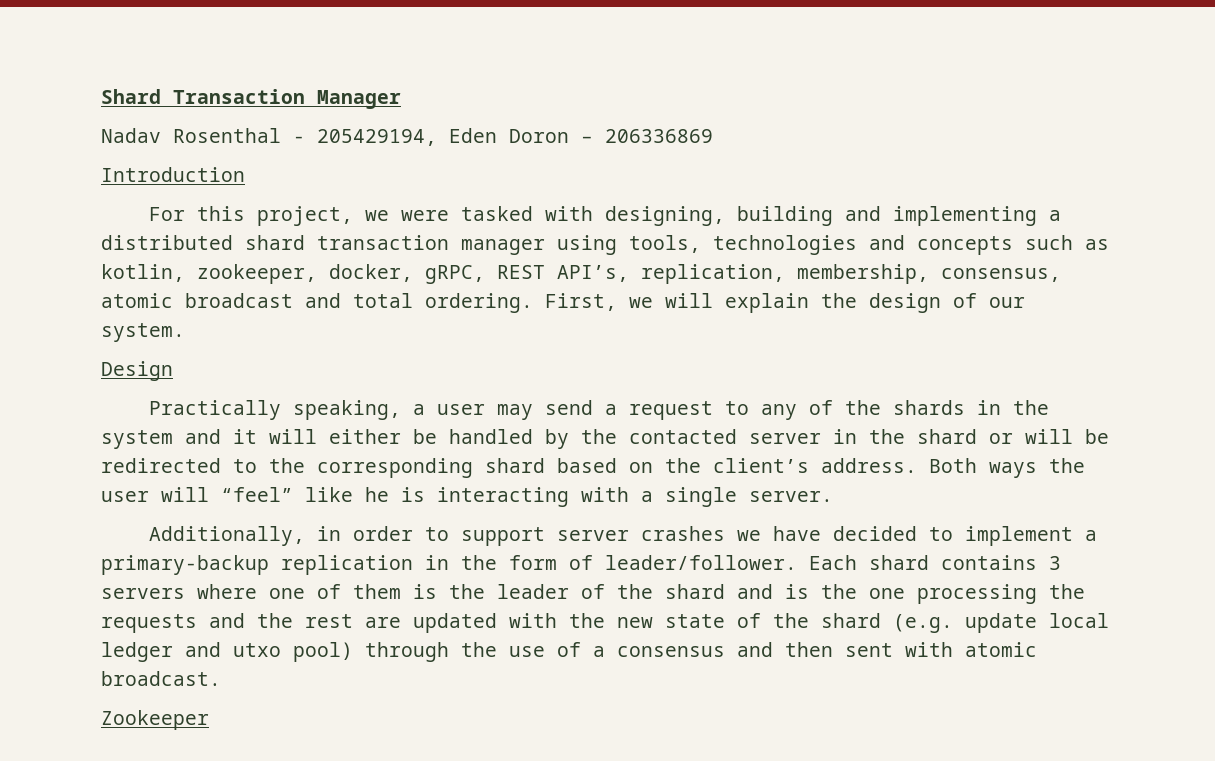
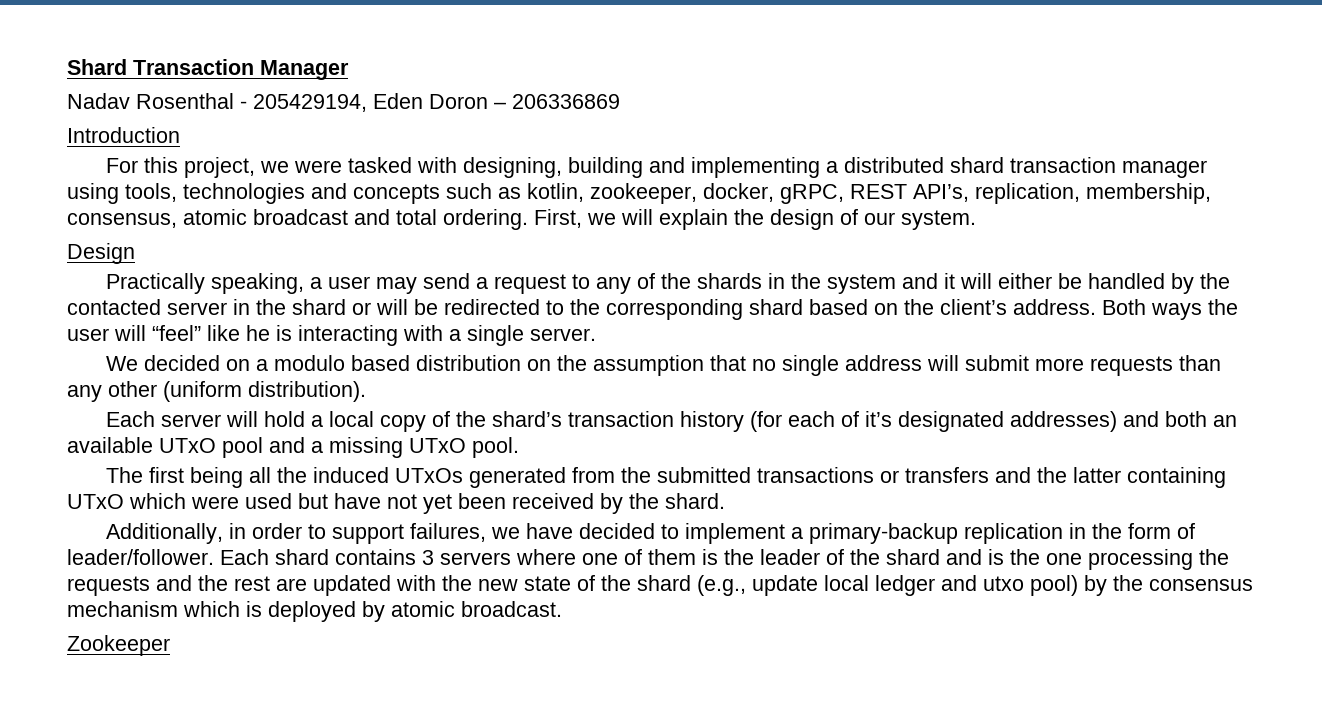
+ We decided on a modulo based distribution on the assumption that no single address will submit more requests than any other (uniform distribution).
+ Each server will hold a local copy of the shard’s transaction history (for each of it’s designated addresses) and both an available UTxO pool and a missing UTxO pool.
+ The first being all the induced UTxOs generated from the submitted transactions or transfers and the latter containing UTxO which were used but have not yet been received by the shard.
- Additionally, in order to support server crashes we have decided to implement a primary-backup replication in the form of leader/follower.
+ Additionally, in order to support failures, we have decided to implement a primary-backup replication in the form of leader/follower.
- Each shard contains 3 servers where one of them is the leader of the shard and is the one processing the requests and the rest are updated with the new state of the shard (e.g. update local ledger and utxo pool) through the use of a consensus and then sent with atomic broadcast.
+ Each shard contains 3 servers where one of them is the leader of the shard and is the one processing the requests and the rest are updated with the new state of the shard (e.g., update local ledger and utxo pool) by the consensus mechanism which is deployed by atomic broadcast.

